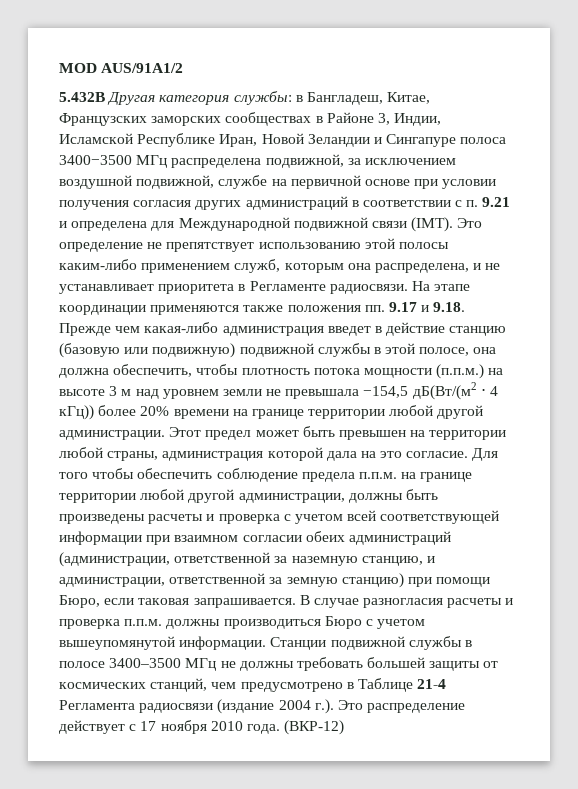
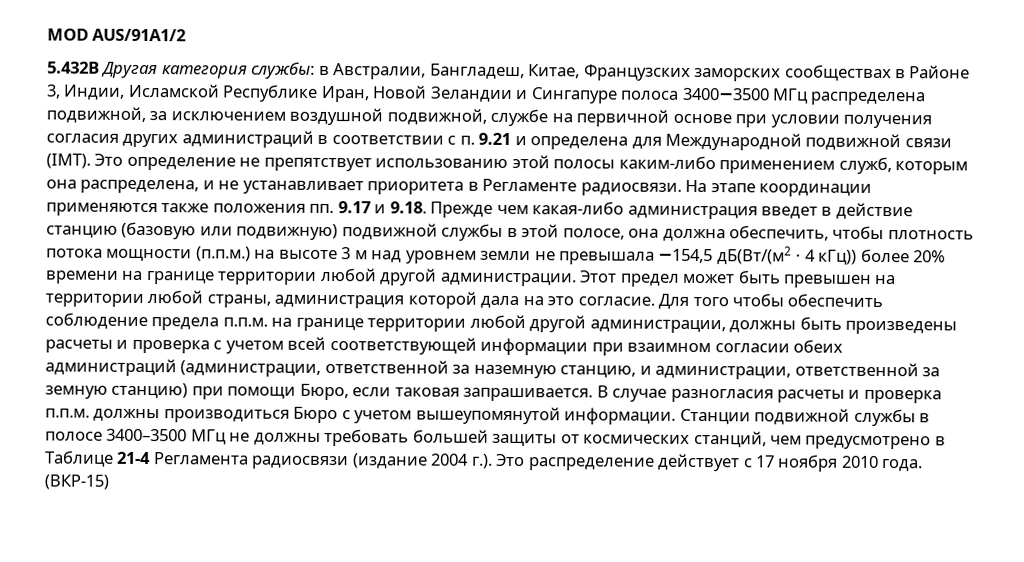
- 5.432В Другая категория службы: в Бангладеш, Китае, Французских заморских сообществах в Районе 3, Индии, Исламской Республике Иран, Новой Зеландии и Сингапуре полоса 3400−3500 МГц распределена подвижной, за исключением воздушной подвижной, службе на первичной основе при условии получения согласия других администраций в соответствии с п. 9.21 и определена для Международной подвижной связи (IMT).
+ 5.432В Другая категория службы: в Австралии, Бангладеш, Китае, Французских заморских сообществах в Районе 3, Индии, Исламской Республике Иран, Новой Зеландии и Сингапуре полоса 3400−3500 МГц распределена подвижной, за исключением воздушной подвижной, службе на первичной основе при условии получения согласия других администраций в соответствии с п. 9.21 и определена для Международной подвижной связи (IMT).
- (ВКР-12)
+ (ВКР-15)

